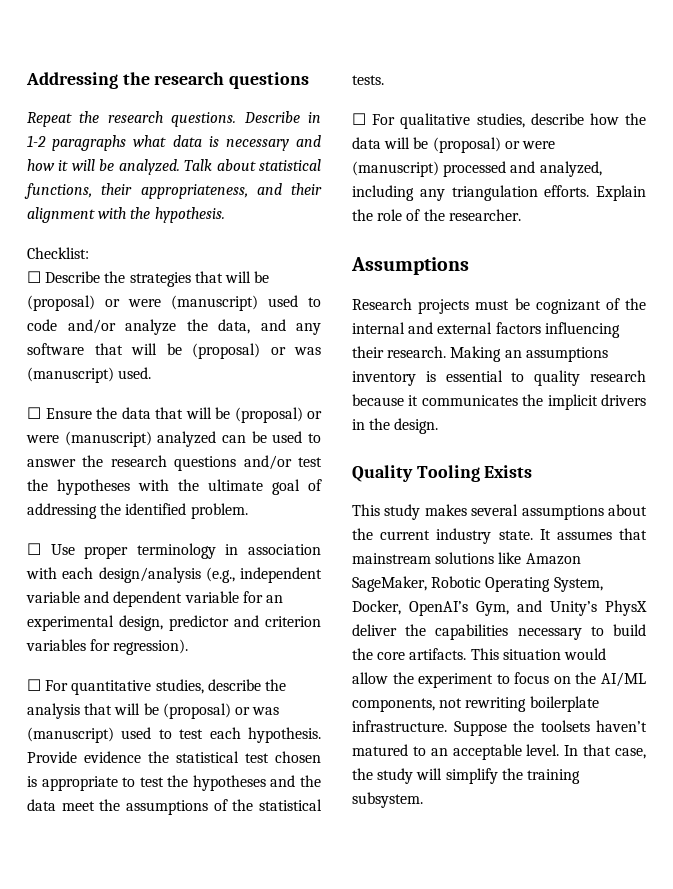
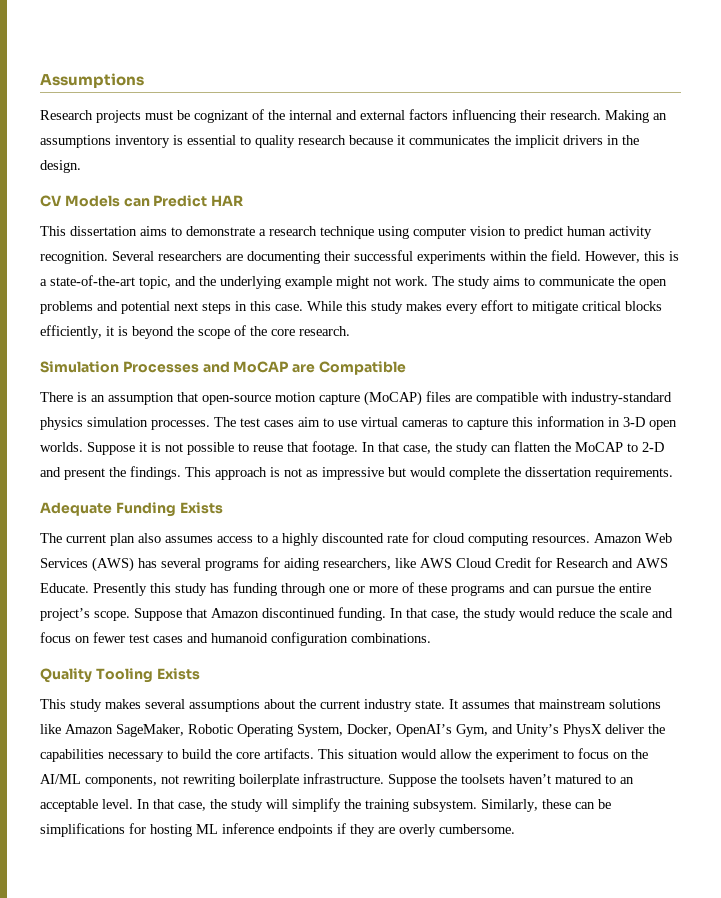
- Addressing the research questions
- Repeat the research questions. Describe in 1-2 paragraphs what data is necessary and how it will be analyzed. Talk about statistical functions, their appropriateness, and their alignment with the hypothesis.
- Checklist:
- ☐ Describe the strategies that will be (proposal) or were (manuscript) used to code and/or analyze the data, and any software that will be (proposal) or was (manuscript) used.
- ☐ Ensure the data that will be (proposal) or were (manuscript) analyzed can be used to answer the research questions and/or test the hypotheses with the ultimate goal of addressing the identified problem.
- ☐ Use proper terminology in association with each design/analysis (e.g., independent variable and dependent variable for an experimental design, predictor and criterion variables for regression).
- ☐ For quantitative studies, describe the analysis that will be (proposal) or was (manuscript) used to test each hypothesis. Provide evidence the statistical test chosen is appropriate to test the hypotheses and the data meet the assumptions of the statistical tests.
- ☐ For qualitative studies, describe how the data will be (proposal) or were (manuscript) processed and analyzed, including any triangulation efforts. Explain the role of the researcher.
+ CV Models can Predict HAR
+ This dissertation aims to demonstrate a research technique using computer vision to predict human activity recognition. Several researchers are documenting their successful experiments within the field. However, this is a state-of-the-art topic, and the underlying example might not work. The study aims to communicate the open problems and potential next steps in this case. While this study makes every effort to mitigate critical blocks efficiently, it is beyond the scope of the core research.
+ Simulation Processes and MoCAP are Compatible
+ There is an assumption that open-source motion capture (MoCAP) files are compatible with industry-standard physics simulation processes. The test cases aim to use virtual cameras to capture this information in 3-D open worlds. Suppose it is not possible to reuse that footage. In that case, the study can flatten the MoCAP to 2-D and present the findings. This approach is not as impressive but would complete the dissertation requirements.
+ Adequate Funding Exists
+ The current plan also assumes access to a highly discounted rate for cloud computing resources. Amazon Web Services (AWS) has several programs for aiding researchers, like AWS Cloud Credit for Research and AWS Educate. Presently this study has funding through one or more of these programs and can pursue the entire project’s scope. Suppose that Amazon discontinued funding. In that case, the study would reduce the scale and focus on fewer test cases and humanoid configuration combinations.
+ Similarly, these can be simplifications for hosting ML inference endpoints if they are overly cumbersome.

